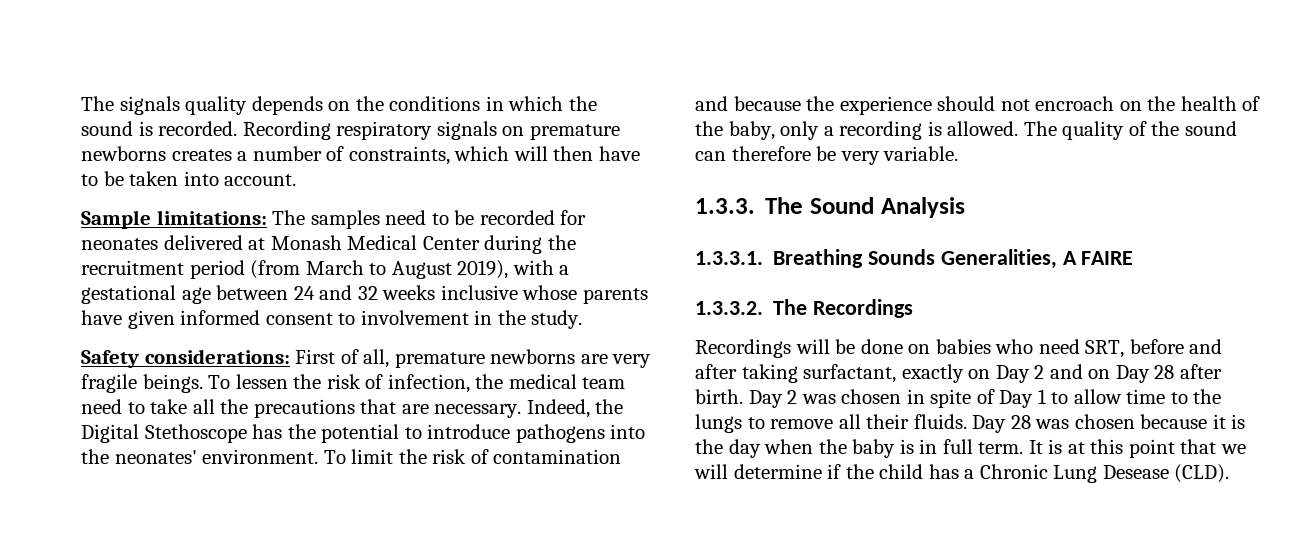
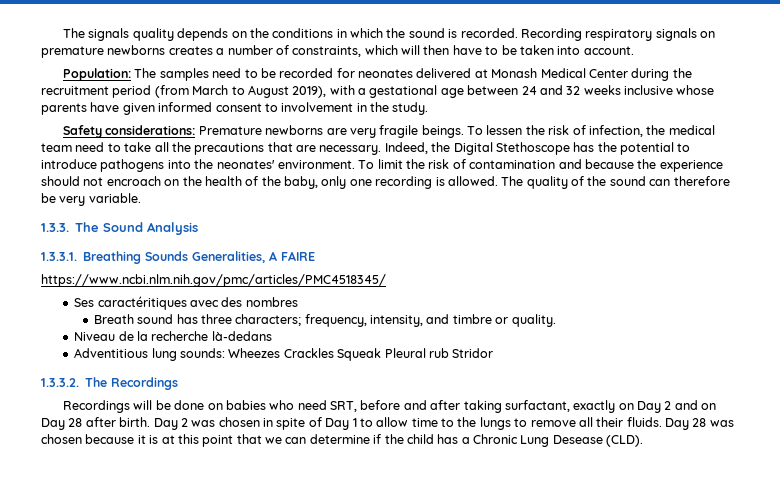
- Sample limitations: The samples need to be recorded for neonates delivered at Monash Medical Center during the recruitment period (from March to August 2019), with a gestational age between 24 and 32 weeks inclusive whose parents have given informed consent to involvement in the study.
+ Population: The samples need to be recorded for neonates delivered at Monash Medical Center during the recruitment period (from March to August 2019), with a gestational age between 24 and 32 weeks inclusive whose parents have given informed consent to involvement in the study.
- Safety considerations: First of all, premature newborns are very fragile beings.
+ Safety considerations: Premature newborns are very fragile beings.
- To limit the risk of contamination and because the experience should not encroach on the health of the baby, only a recording is allowed.
+ To limit the risk of contamination and because the experience should not encroach on the health of the baby, only one recording is allowed.
+ https://www.ncbi.nlm.nih.gov/pmc/articles/PMC4518345/
+ Ses caractéritiques avec des nombres
+ Breath sound has three characters; frequency, intensity, and timbre or quality.
+ Niveau de la recherche là-dedans
+ Adventitious lung sounds: Wheezes Crackles Squeak Pleural rub Stridor
- Day 28 was chosen because it is the day when the baby is in full term. It is at this point that we will determine if the child has a Chronic Lung Desease (CLD).
+ Day 28 was chosen because it is at this point that we can determine if the child has a Chronic Lung Desease (CLD).

